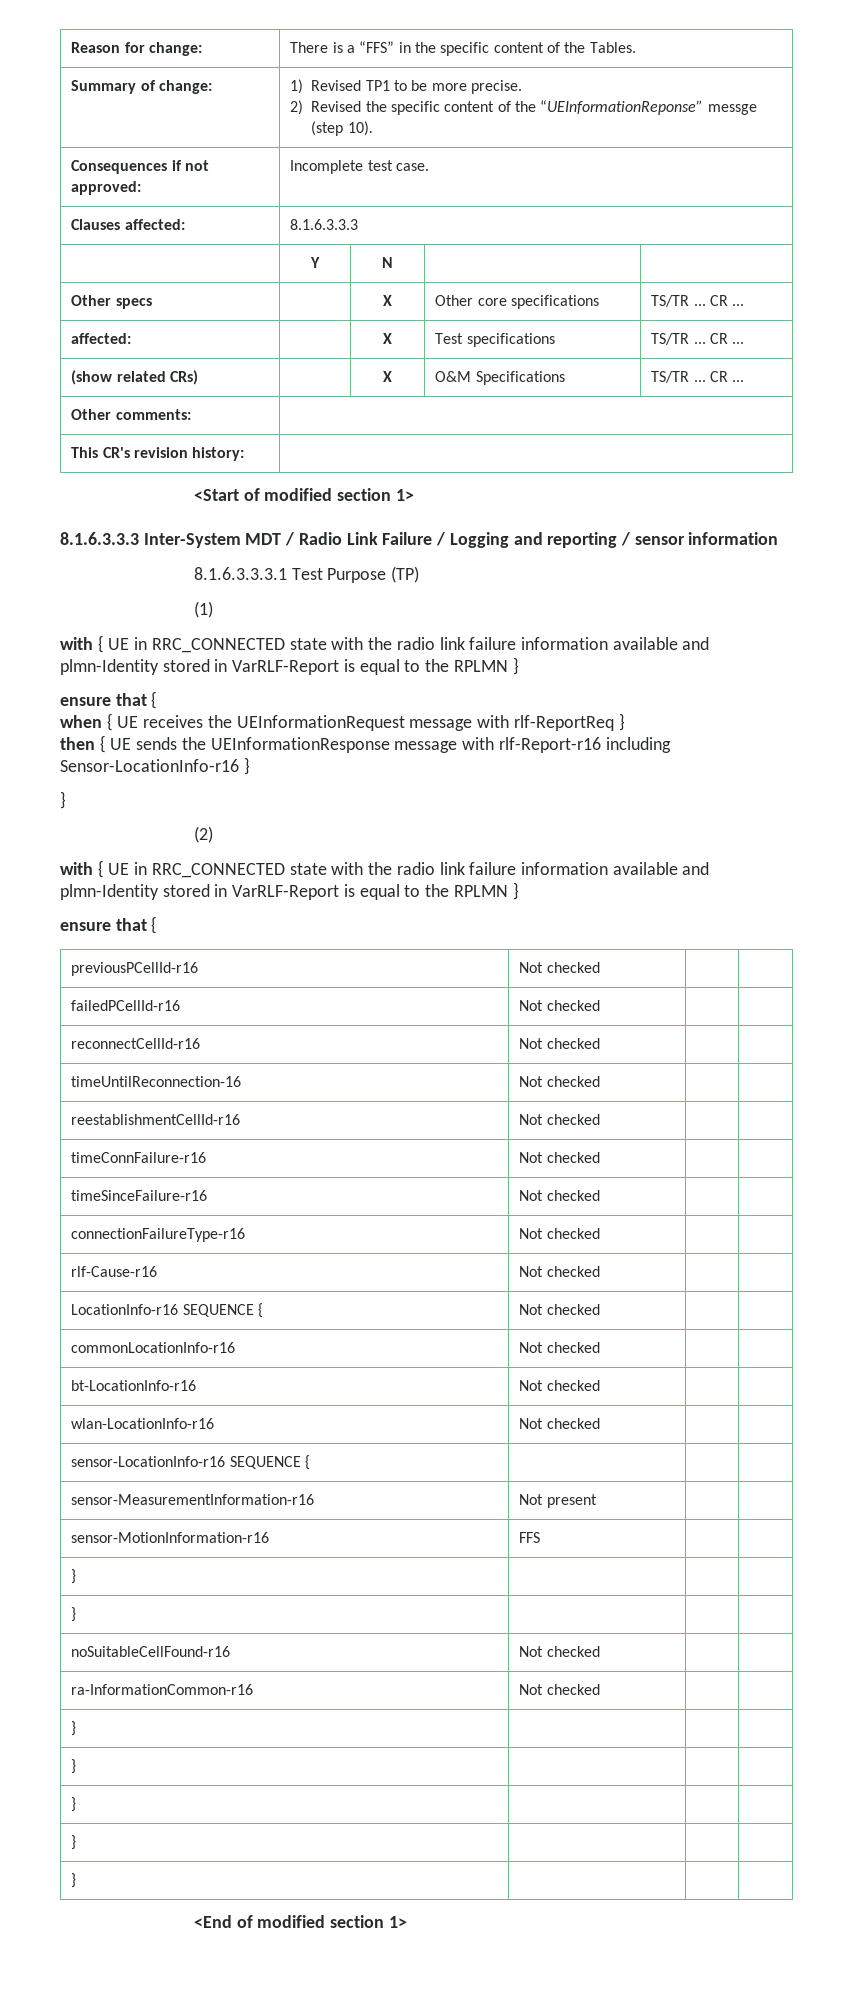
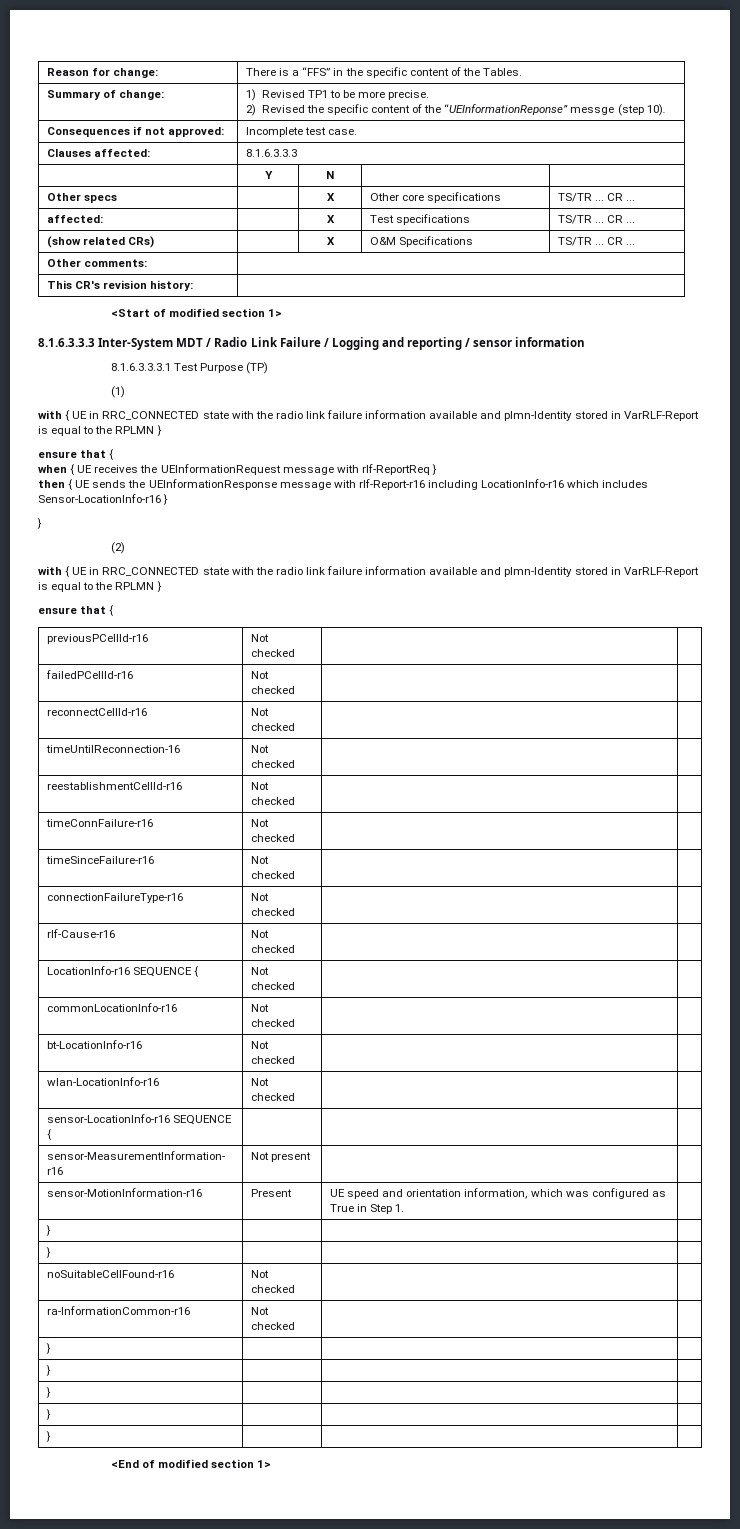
- then { UE sends the UEInformationResponse message with rlf-Report-r16 including Sensor-LocationInfo-r16 }
+ then { UE sends the UEInformationResponse message with rlf-Report-r16 including LocationInfo-r16 which includes Sensor-LocationInfo-r16 }
- sensor-MotionInformation-r16 | FFS | |
+ sensor-MotionInformation-r16 | Present | UE speed and orientation information, which was configured as True in Step 1. |

